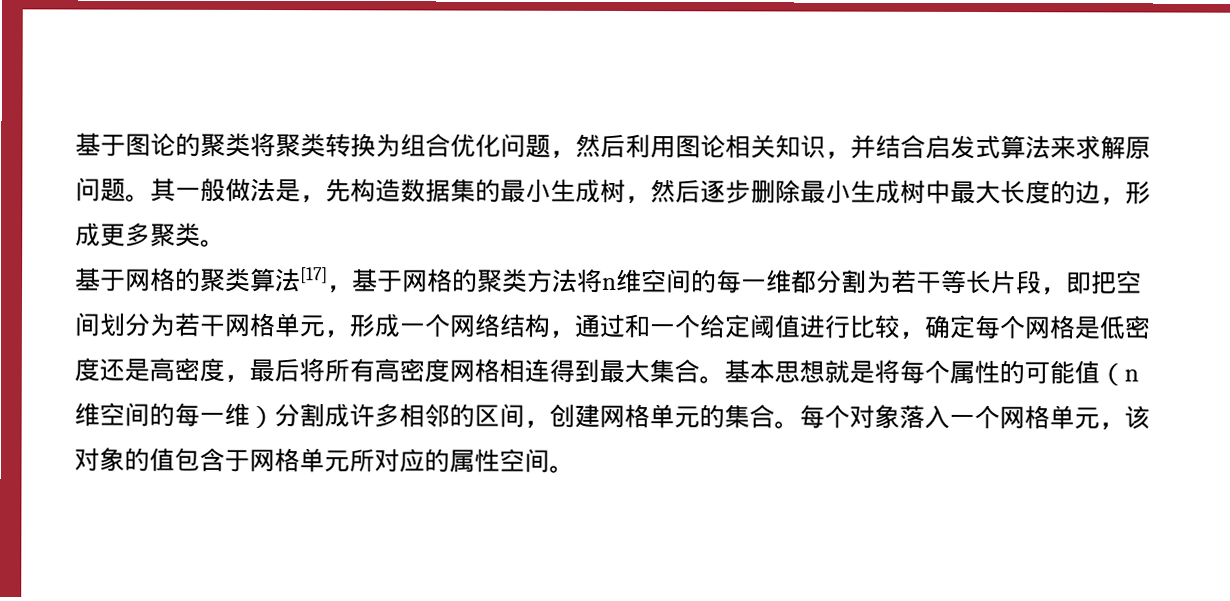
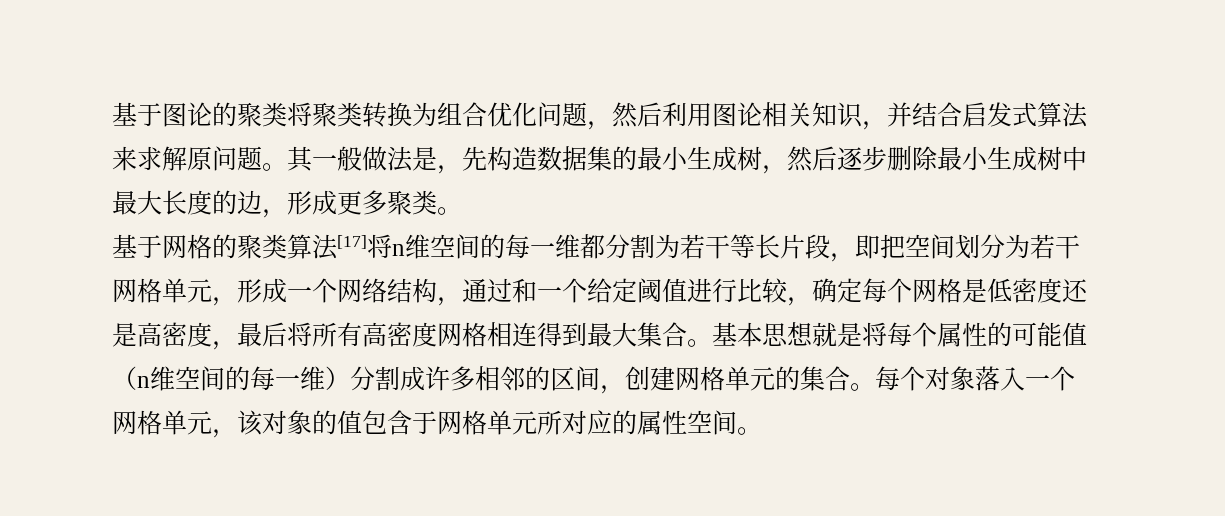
- 基于网格的聚类算法[17]，基于网格的聚类方法将n维空间的每一维都分割为若干等长片段，即把空间划分为若干网格单元，形成一个网络结构，通过和一个给定阈值进行比较，确定每个网格是低密度还是高密度，最后将所有高密度网格相连得到最大集合。
+ 基于网格的聚类算法[17]将n维空间的每一维都分割为若干等长片段，即把空间划分为若干网格单元，形成一个网络结构，通过和一个给定阈值进行比较，确定每个网格是低密度还是高密度，最后将所有高密度网格相连得到最大集合。

